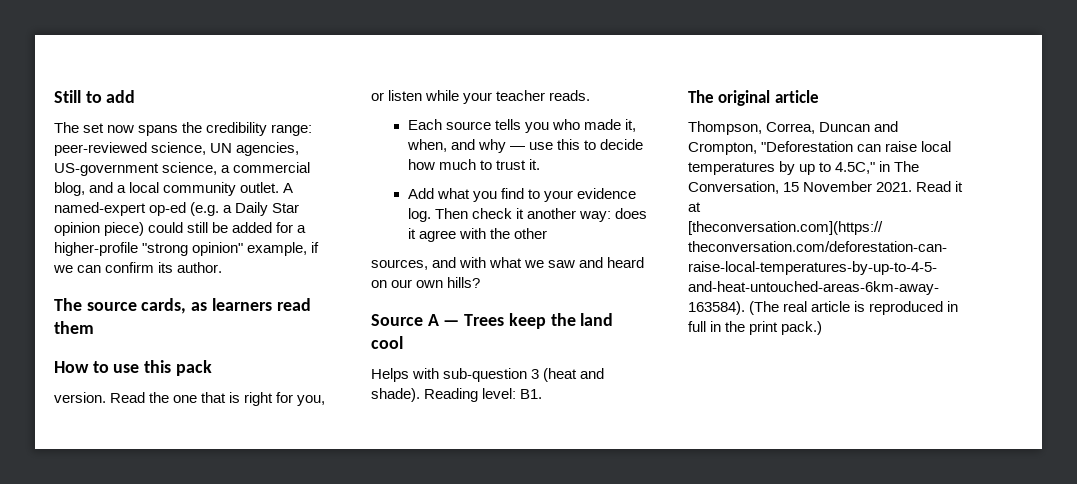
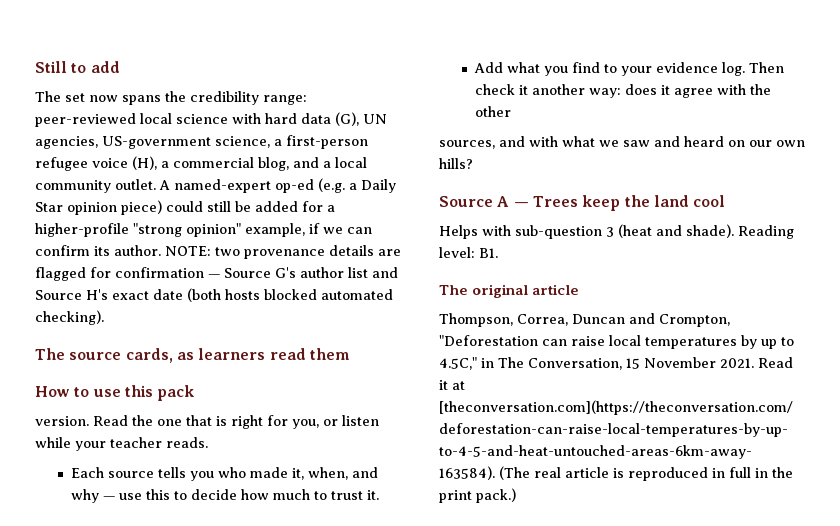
- The set now spans the credibility range: peer-reviewed science, UN agencies, US-government science, a commercial blog, and a local community outlet.
+ The set now spans the credibility range: peer-reviewed local science with hard data (G), UN agencies, US-government science, a first-person refugee voice (H), a commercial blog, and a local community outlet.
+ NOTE: two provenance details are flagged for confirmation — Source G's author list and Source H's exact date (both hosts blocked automated checking).

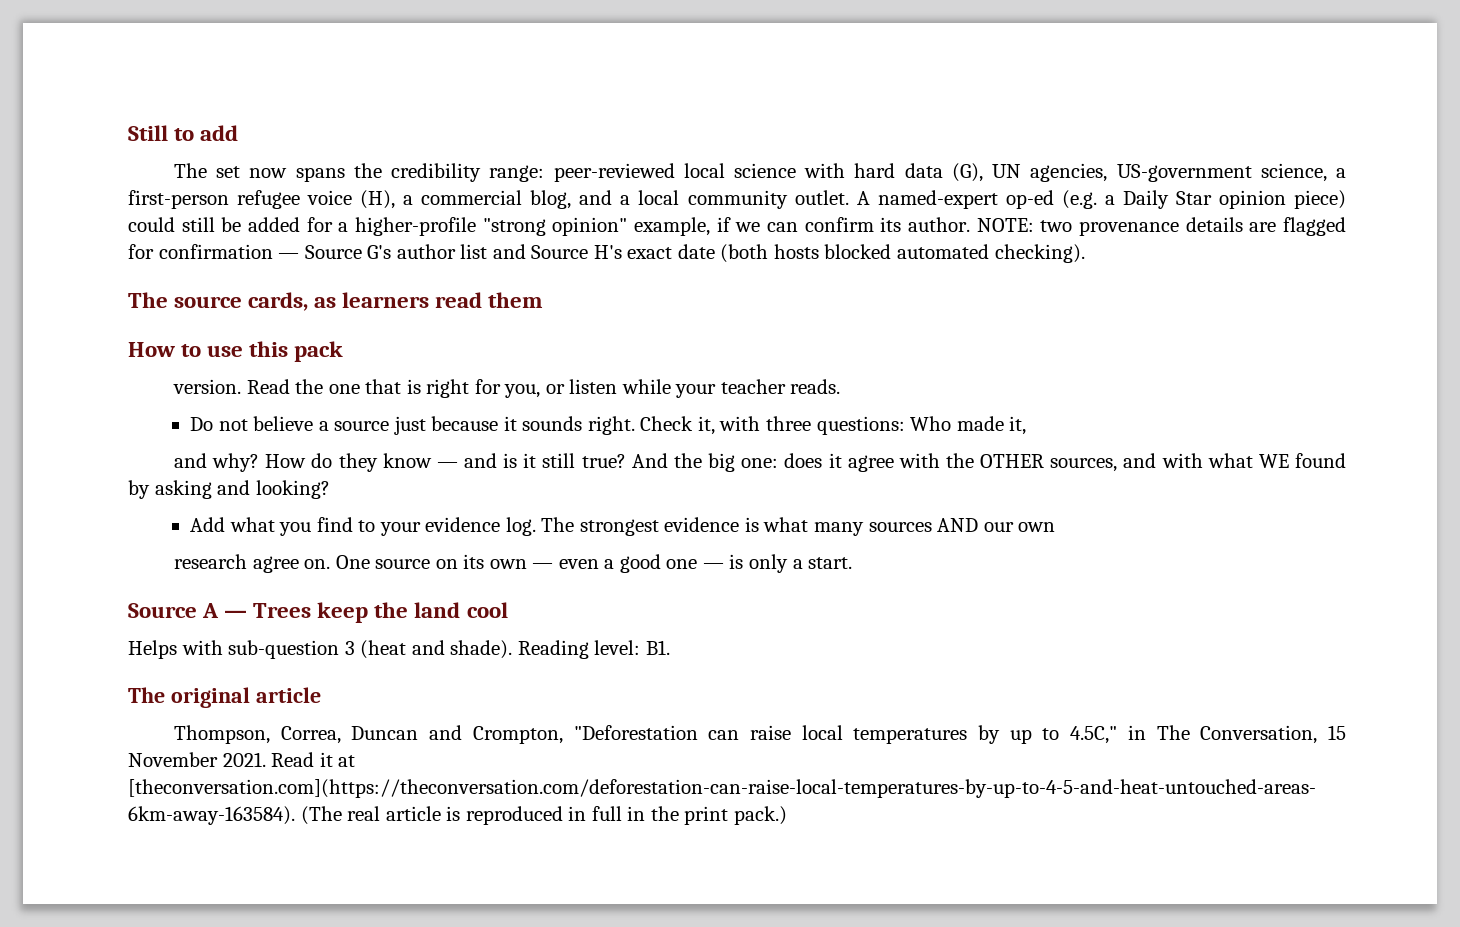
- Each source tells you who made it, when, and why — use this to decide how much to trust it.
+ Do not believe a source just because it sounds right. Check it, with three questions: Who made it,
+ and why? How do they know — and is it still true? And the big one: does it agree with the OTHER sources, and with what WE found by asking and looking?
- Then check it another way: does it agree with the other
- sources, and with what we saw and heard on our own hills?
+ The strongest evidence is what many sources AND our own
+ research agree on. One source on its own — even a good one — is only a start.

